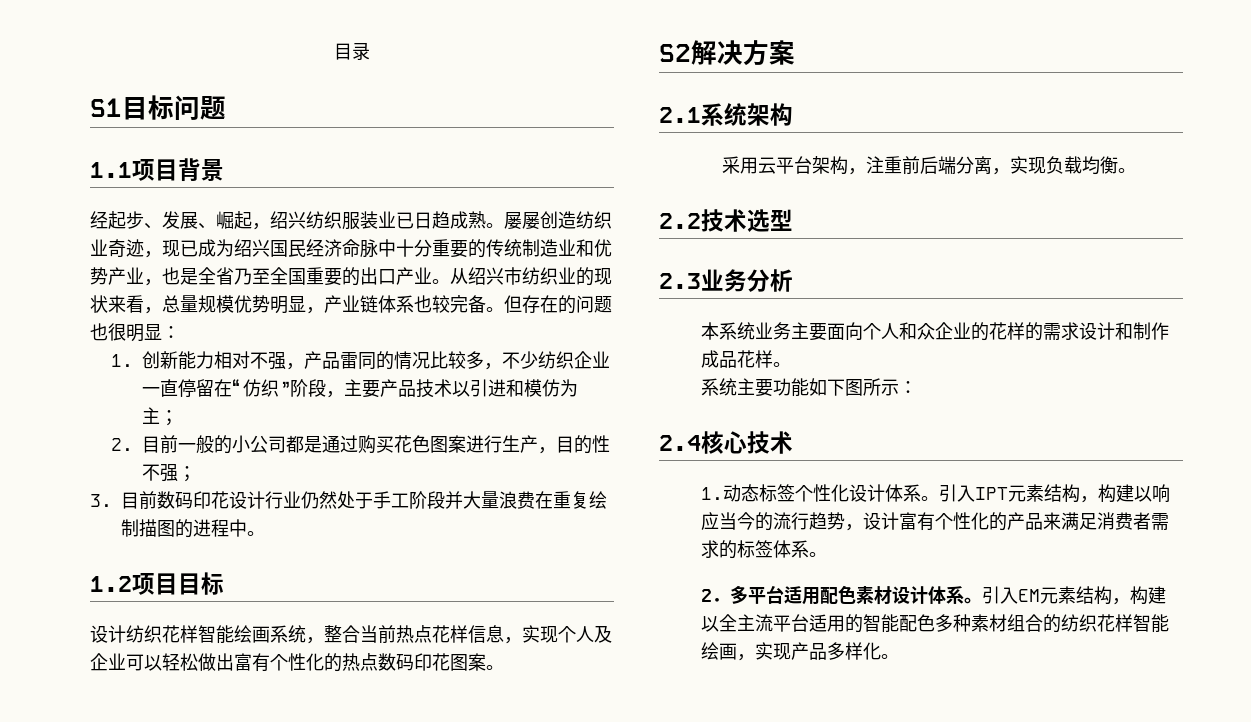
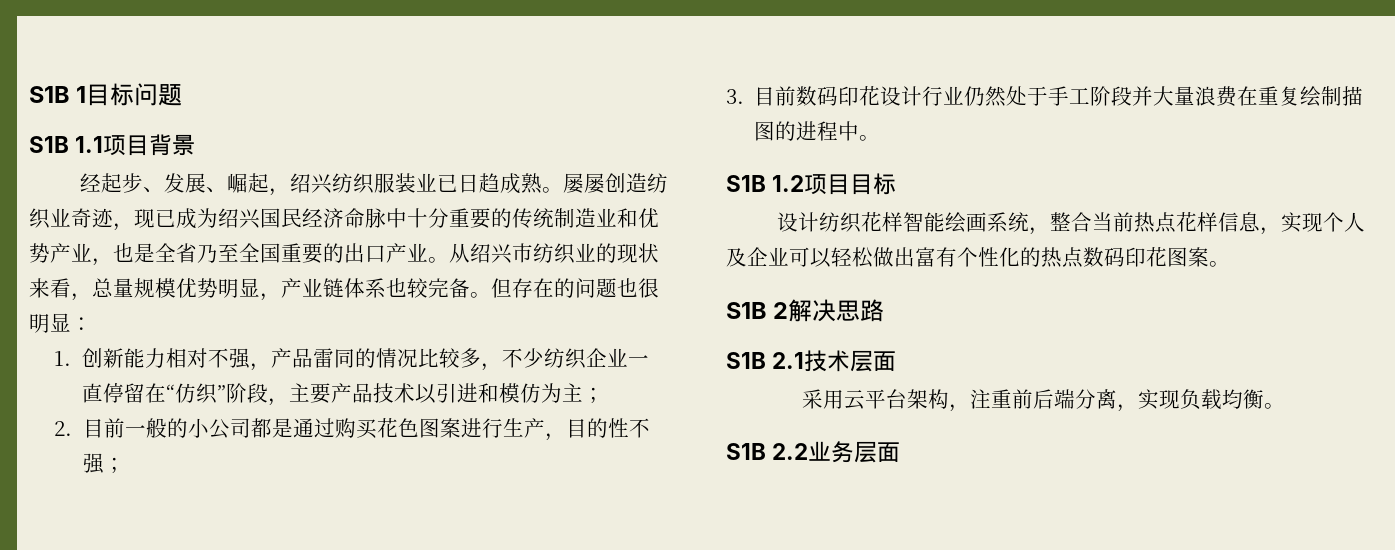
- 目录
- S1目标问题
+ S1B 1目标问题
- 1.1项目背景
+ S1B 1.1项目背景
- 1.2项目目标
+ S1B 1.2项目目标
- S2解决方案
- 2.1系统架构
+ S1B 2解决思路
+ S1B 2.1技术层面
- 2.2技术选型
- 2.3业务分析
- 本系统业务主要面向个人和众企业的花样的需求设计和制作成品花样。
- 系统主要功能如下图所示：
- 2.4核心技术
- 1.动态标签个性化设计体系。引入IPT元素结构，构建以响应当今的流行趋势，设计富有个性化的产品来满足消费者需求的标签体系。
- 2．多平台适用配色素材设计体系。引入EM元素结构，构建以全主流平台适用的智能配色多种素材组合的纺织花样智能绘画，实现产品多样化。
+ S1B 2.2业务层面

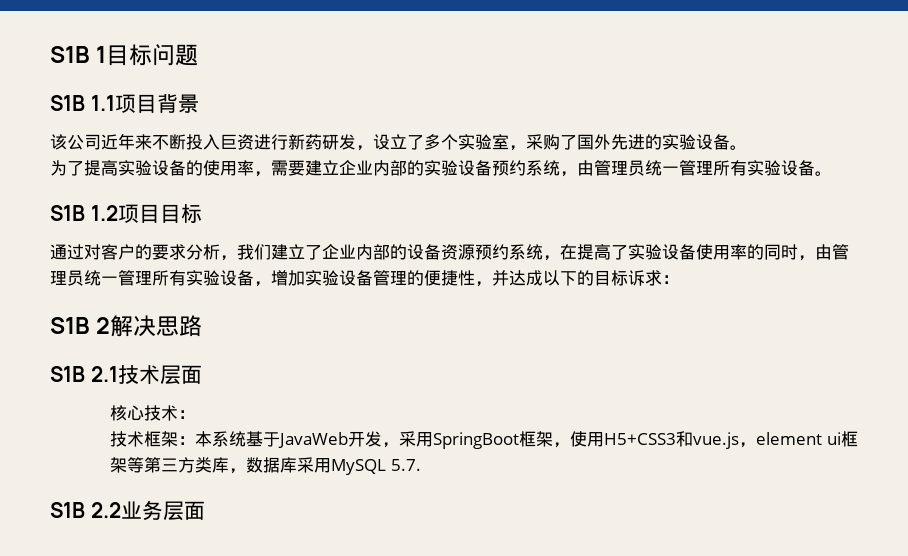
- 经起步、发展、崛起，绍兴纺织服装业已日趋成熟。屡屡创造纺织业奇迹，现已成为绍兴国民经济命脉中十分重要的传统制造业和优势产业，也是全省乃至全国重要的出口产业。从绍兴市纺织业的现状来看，总量规模优势明显，产业链体系也较完备。但存在的问题也很明显：
- 1.创新能力相对不强，产品雷同的情况比较多，不少纺织企业一直停留在“仿织”阶段，主要产品技术以引进和模仿为主；
- 2.目前一般的小公司都是通过购买花色图案进行生产，目的性不强；
- 3.目前数码印花设计行业仍然处于手工阶段并大量浪费在重复绘制描图的进程中。
+ 该公司近年来不断投入巨资进行新药研发，设立了多个实验室，采购了国外先进的实验设备。
+ 为了提高实验设备的使用率，需要建立企业内部的实验设备预约系统，由管理员统一管理所有实验设备。
- 设计纺织花样智能绘画系统，整合当前热点花样信息，实现个人及企业可以轻松做出富有个性化的热点数码印花图案。
+ 通过对客户的要求分析，我们建立了企业内部的设备资源预约系统，在提高了实验设备使用率的同时，由管理员统一管理所有实验设备，增加实验设备管理的便捷性，并达成以下的目标诉求：
- 采用云平台架构，注重前后端分离，实现负载均衡。
+ 核心技术：
+ 技术框架：本系统基于JavaWeb开发，采用SpringBoot框架，使用H5+CSS3和vue.js，element ui框架等第三方类库，数据库采用MySQL 5.7.

